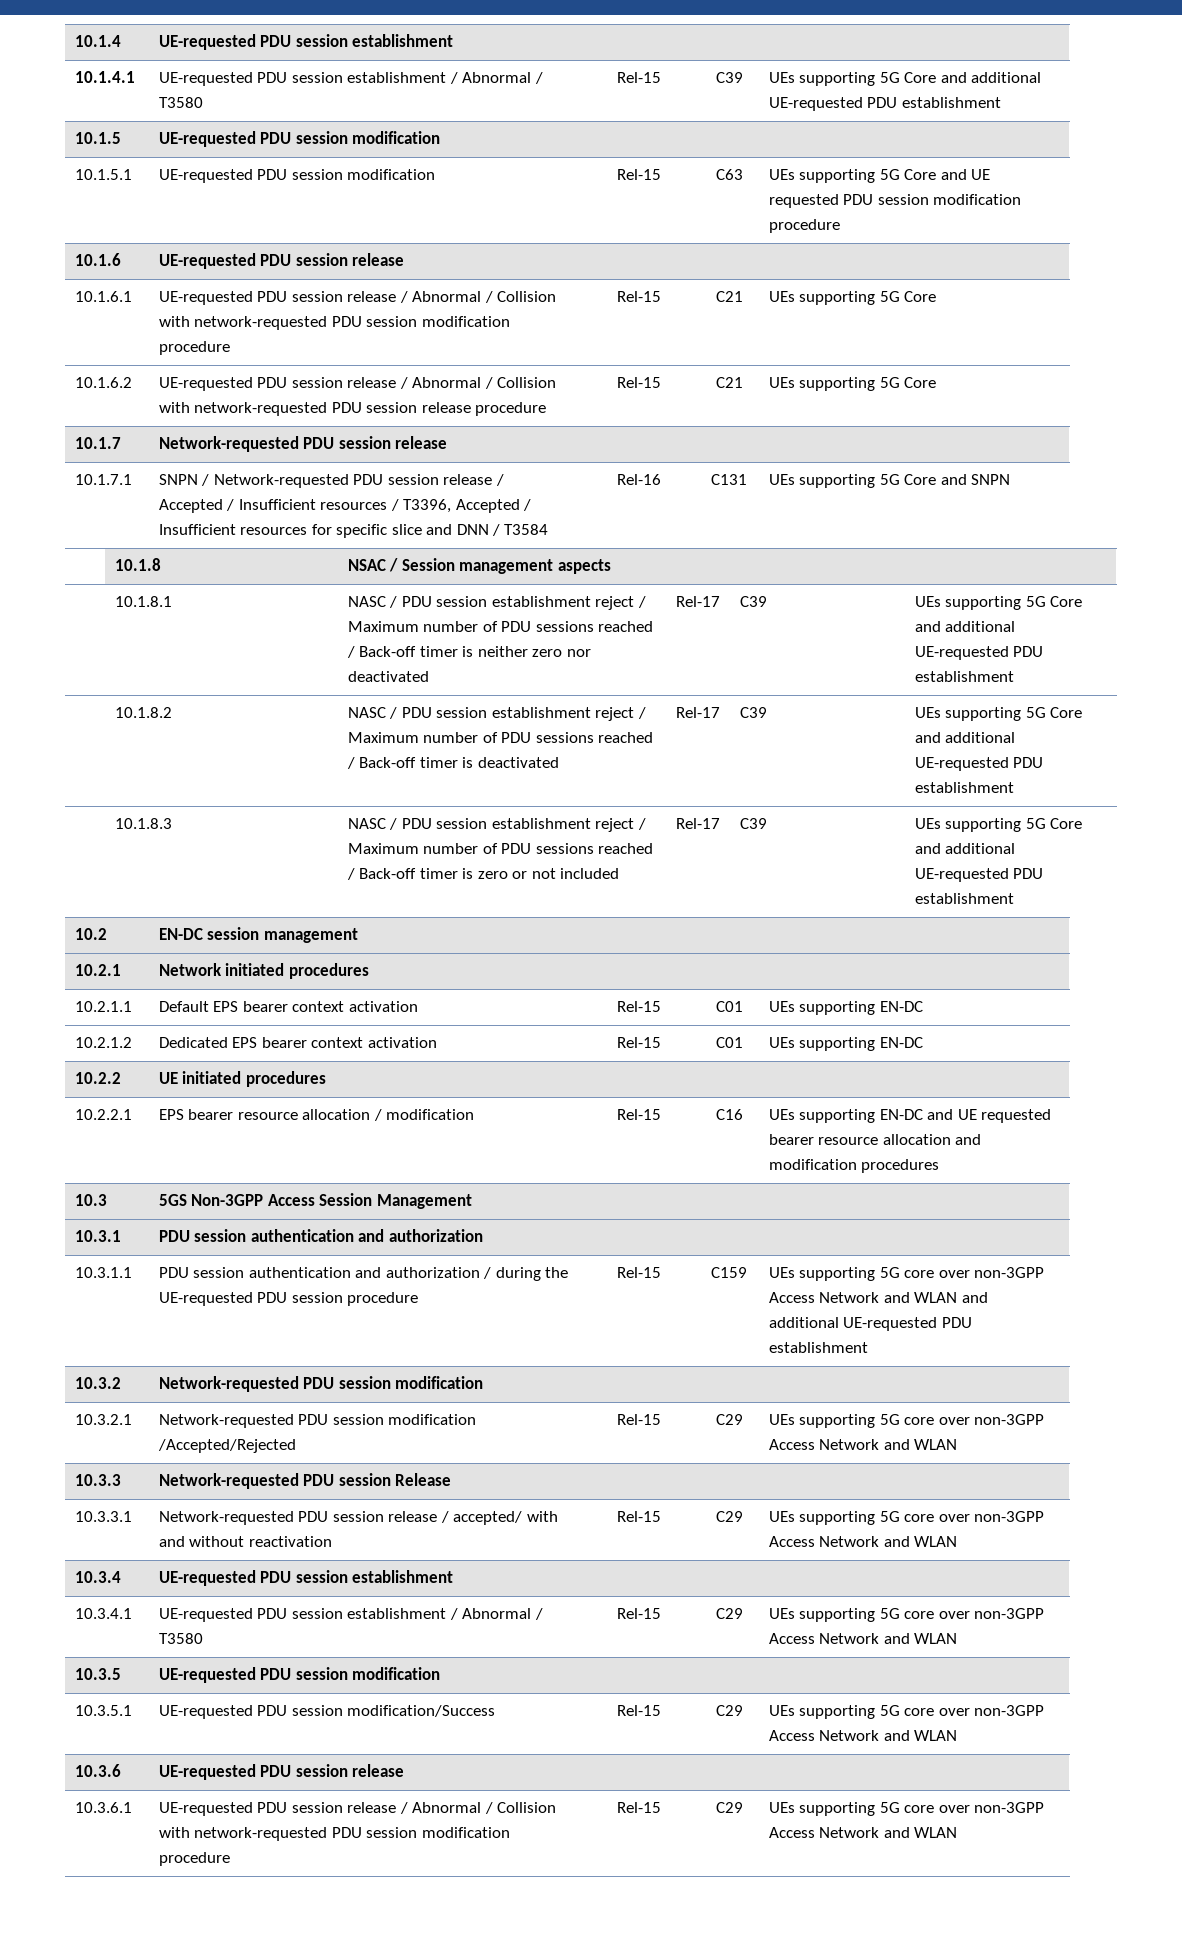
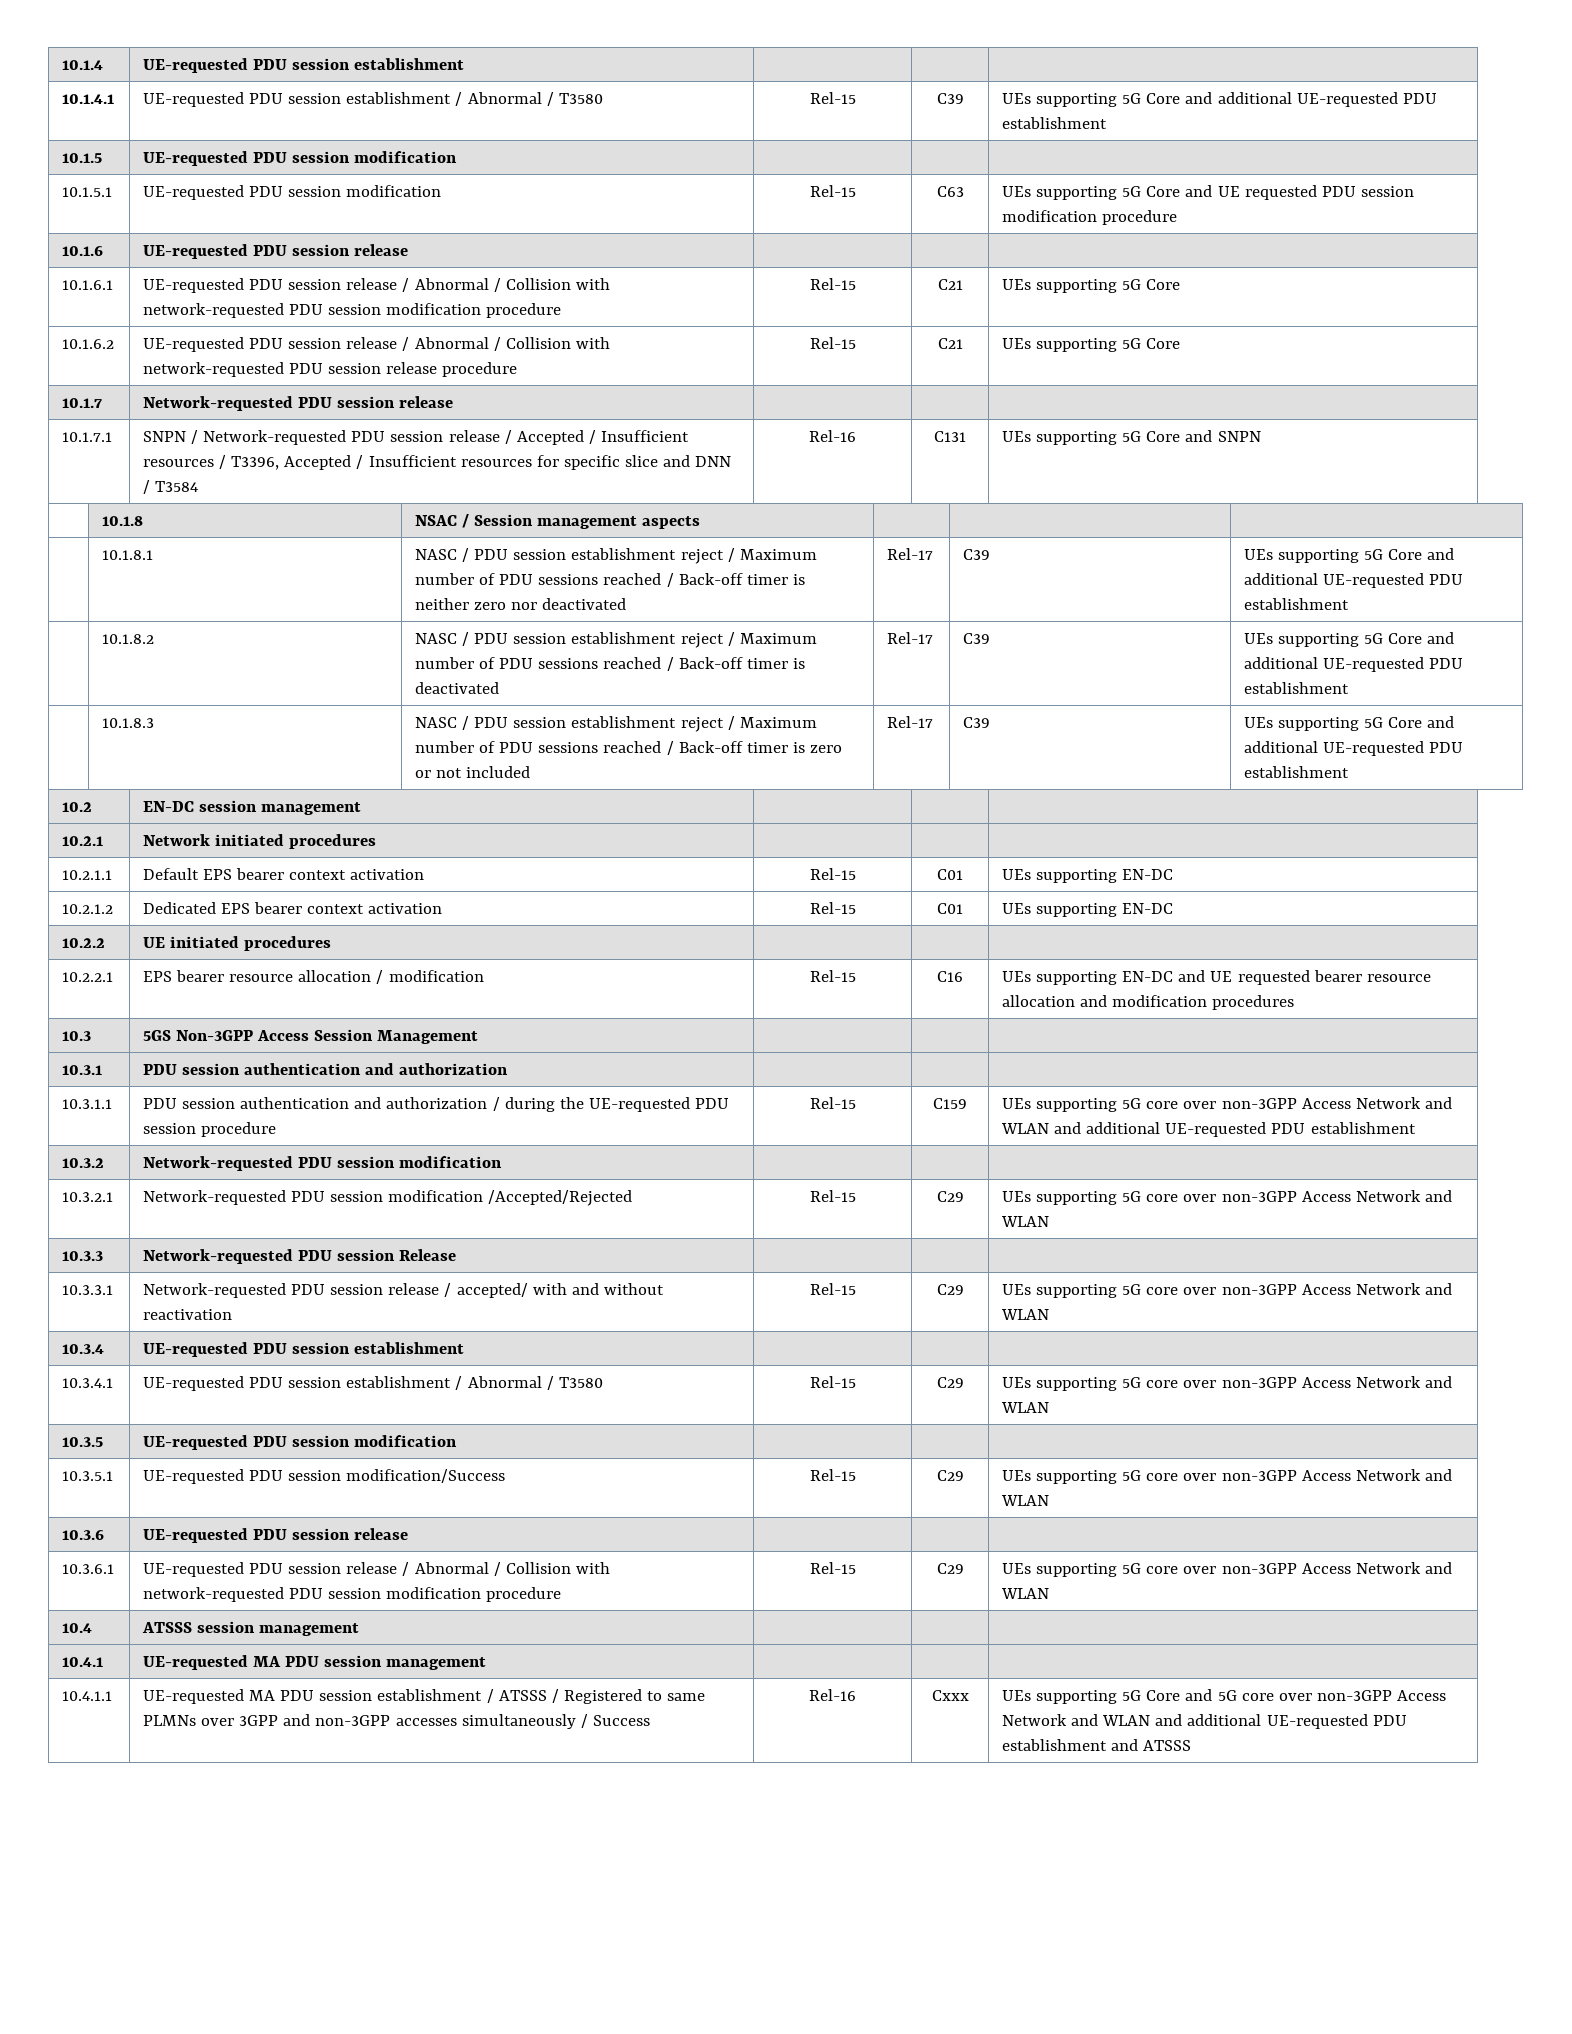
+ 10.4 | ATSSS session management | | |
+ 10.4.1 | UE-requested MA PDU session management | | |
+ 10.4.1.1 | UE-requested MA PDU session establishment / ATSSS / Registered to same PLMNs over 3GPP and non-3GPP accesses simultaneously / Success | Rel-16 | Cxxx | UEs supporting 5G Core and 5G core over non-3GPP Access Network and WLAN and additional UE-requested PDU establishment and ATSSS

